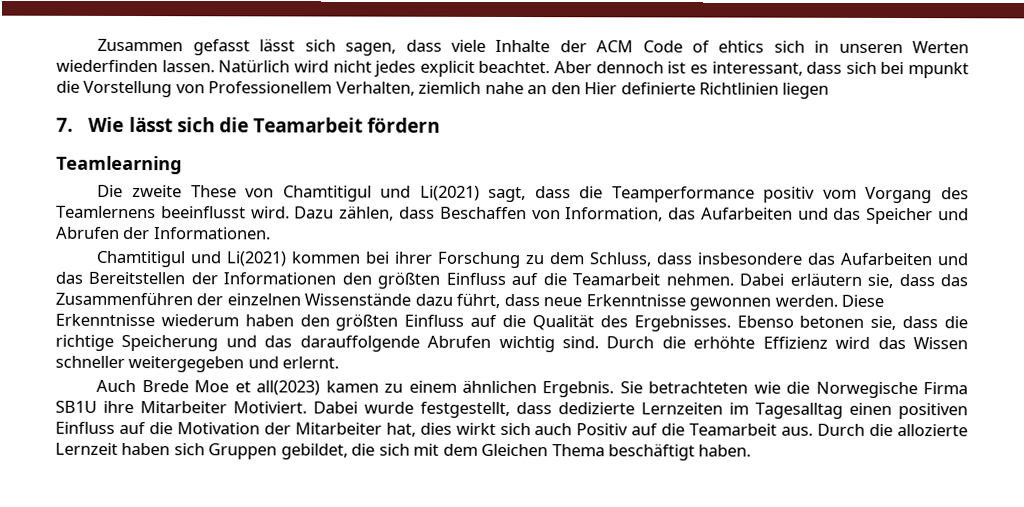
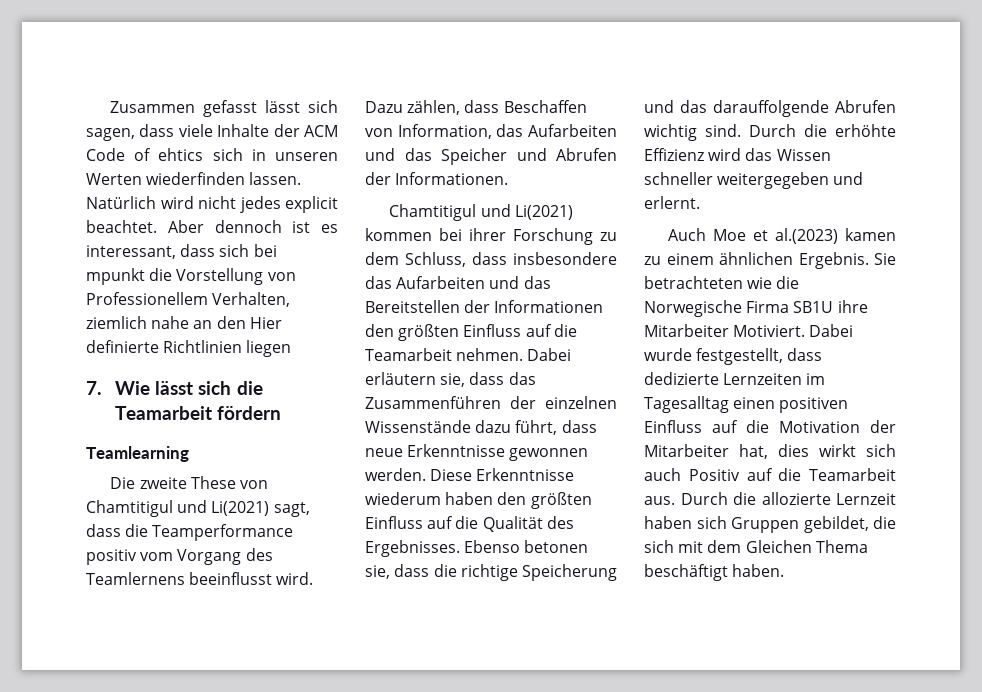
- Auch Brede Moe et all(2023) kamen zu einem ähnlichen Ergebnis.
+ Auch Moe et al.(2023) kamen zu einem ähnlichen Ergebnis.

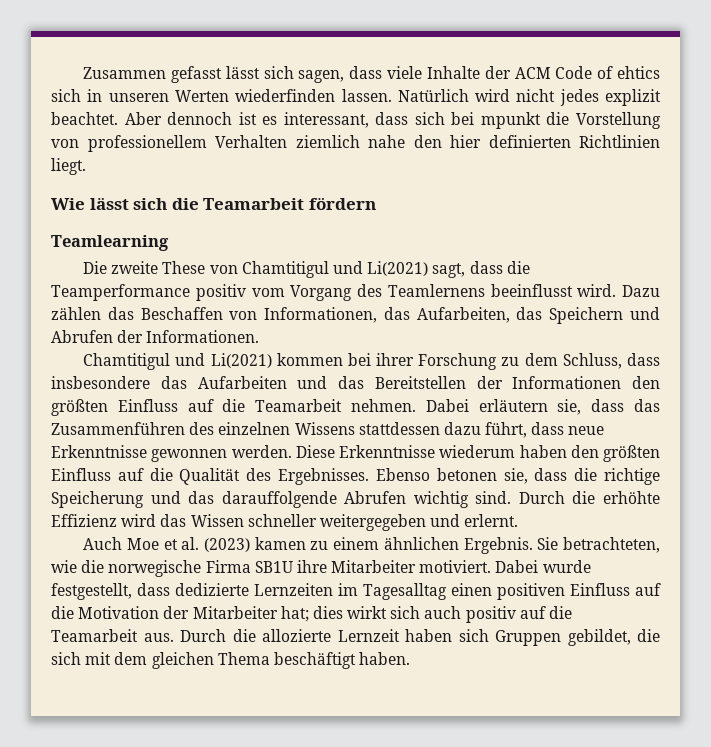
- Natürlich wird nicht jedes explicit beachtet.
+ Natürlich wird nicht jedes explizit beachtet.
- Aber dennoch ist es interessant, dass sich bei mpunkt die Vorstellung von Professionellem Verhalten, ziemlich nahe an den Hier definierte Richtlinien liegen
- 7. Wie lässt sich die Teamarbeit fördern
+ Aber dennoch ist es interessant, dass sich bei mpunkt die Vorstellung von professionellem Verhalten ziemlich nahe den hier definierten Richtlinien liegt.
+ Wie lässt sich die Teamarbeit fördern
- Dazu zählen, dass Beschaffen von Information, das Aufarbeiten und das Speicher und Abrufen der Informationen.
+ Dazu zählen das Beschaffen von Informationen, das Aufarbeiten, das Speichern und Abrufen der Informationen.
- Dabei erläutern sie, dass das Zusammenführen der einzelnen Wissenstände dazu führt, dass neue Erkenntnisse gewonnen werden.
+ Dabei erläutern sie, dass das Zusammenführen des einzelnen Wissens stattdessen dazu führt, dass neue Erkenntnisse gewonnen werden.
- Auch Moe et al.(2023) kamen zu einem ähnlichen Ergebnis.
+ Auch Moe et al. (2023) kamen zu einem ähnlichen Ergebnis.
- Sie betrachteten wie die Norwegische Firma SB1U ihre Mitarbeiter Motiviert.
+ Sie betrachteten, wie die norwegische Firma SB1U ihre Mitarbeiter motiviert.
- Dabei wurde festgestellt, dass dedizierte Lernzeiten im Tagesalltag einen positiven Einfluss auf die Motivation der Mitarbeiter hat, dies wirkt sich auch Positiv auf die Teamarbeit aus.
+ Dabei wurde festgestellt, dass dedizierte Lernzeiten im Tagesalltag einen positiven Einfluss auf die Motivation der Mitarbeiter hat; dies wirkt sich auch positiv auf die Teamarbeit aus.
- Durch die allozierte Lernzeit haben sich Gruppen gebildet, die sich mit dem Gleichen Thema beschäftigt haben.
+ Durch die allozierte Lernzeit haben sich Gruppen gebildet, die sich mit dem gleichen Thema beschäftigt haben.

